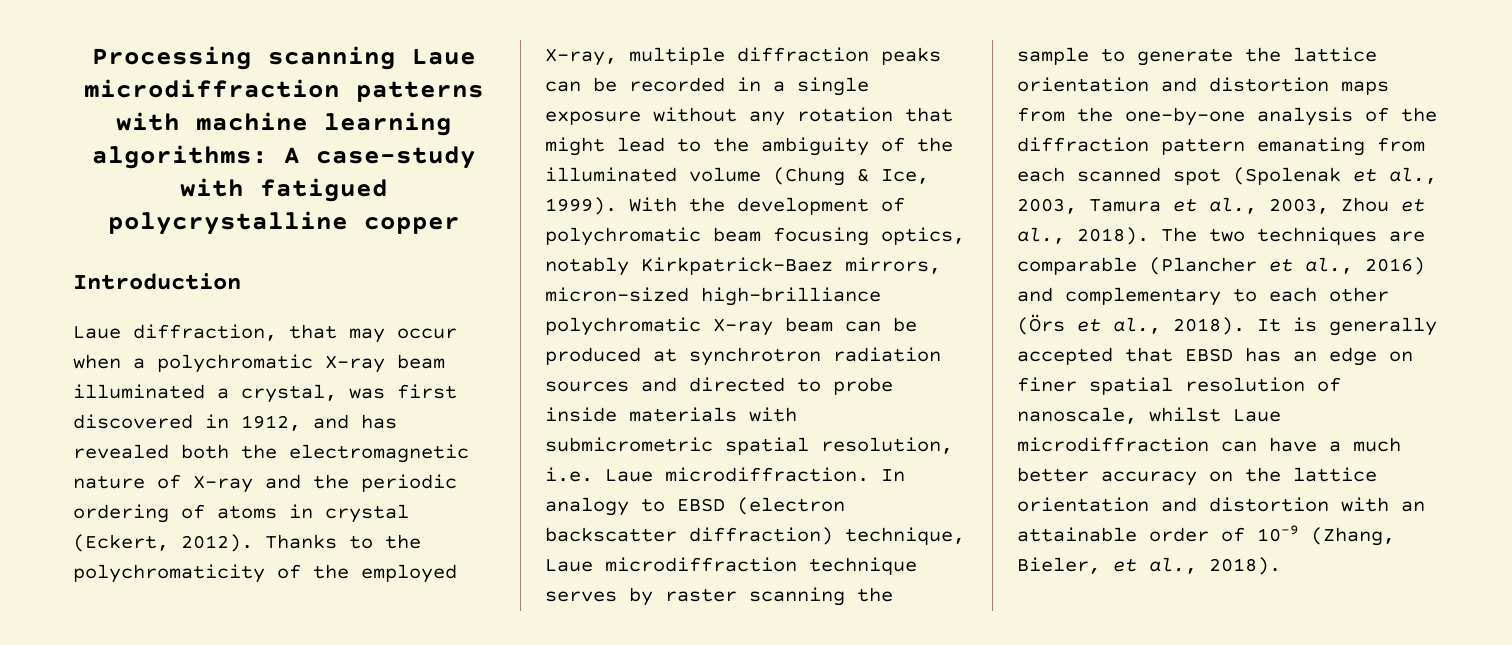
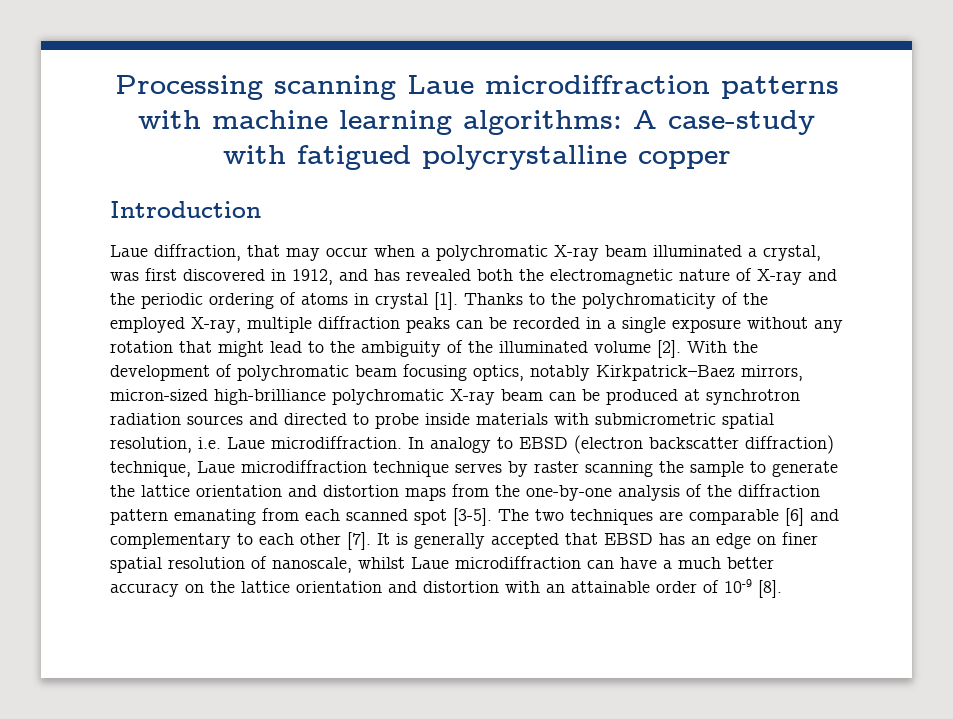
- Laue diffraction, that may occur when a polychromatic X-ray beam illuminated a crystal, was first discovered in 1912, and has revealed both the electromagnetic nature of X-ray and the periodic ordering of atoms in crystal (Eckert, 2012).
+ Laue diffraction, that may occur when a polychromatic X-ray beam illuminated a crystal, was first discovered in 1912, and has revealed both the electromagnetic nature of X-ray and the periodic ordering of atoms in crystal [1].
- Thanks to the polychromaticity of the employed X-ray, multiple diffraction peaks can be recorded in a single exposure without any rotation that might lead to the ambiguity of the illuminated volume (Chung & Ice, 1999).
+ Thanks to the polychromaticity of the employed X-ray, multiple diffraction peaks can be recorded in a single exposure without any rotation that might lead to the ambiguity of the illuminated volume [2].
- In analogy to EBSD (electron backscatter diffraction) technique, Laue microdiffraction technique serves by raster scanning the sample to generate the lattice orientation and distortion maps from the one-by-one analysis of the diffraction pattern emanating from each scanned spot (Spolenak et al., 2003, Tamura et al., 2003, Zhou et al., 2018).
+ In analogy to EBSD (electron backscatter diffraction) technique, Laue microdiffraction technique serves by raster scanning the sample to generate the lattice orientation and distortion maps from the one-by-one analysis of the diffraction pattern emanating from each scanned spot [3-5].
- The two techniques are comparable (Plancher et al., 2016) and complementary to each other (Örs et al., 2018).
+ The two techniques are comparable [6] and complementary to each other [7].
- It is generally accepted that EBSD has an edge on finer spatial resolution of nanoscale, whilst Laue microdiffraction can have a much better accuracy on the lattice orientation and distortion with an attainable order of 10-9 (Zhang, Bieler, et al., 2018).
+ It is generally accepted that EBSD has an edge on finer spatial resolution of nanoscale, whilst Laue microdiffraction can have a much better accuracy on the lattice orientation and distortion with an attainable order of 10-9 [8].

